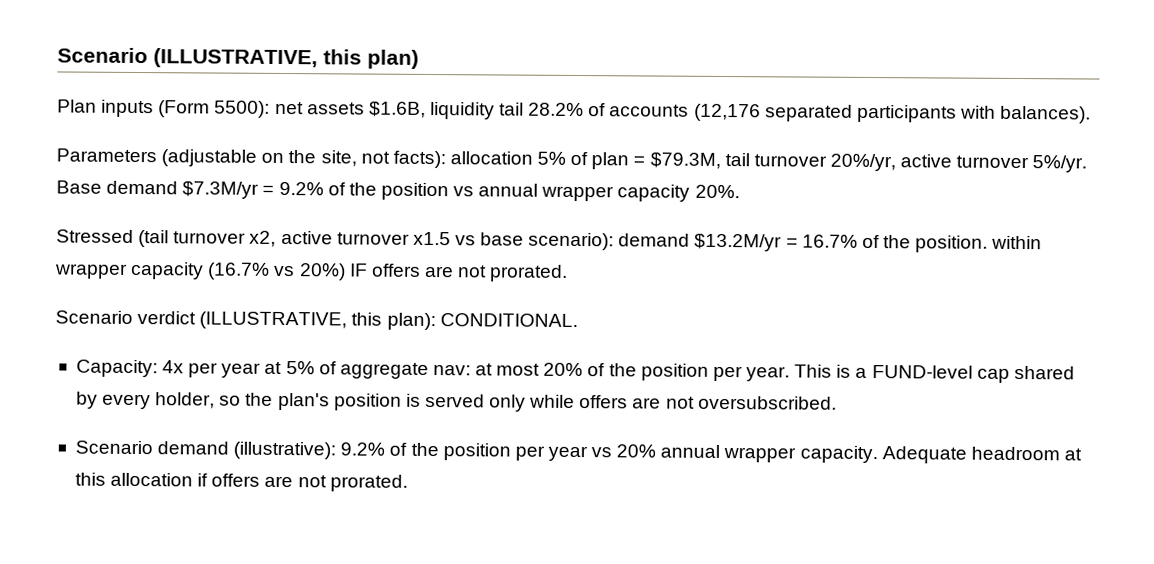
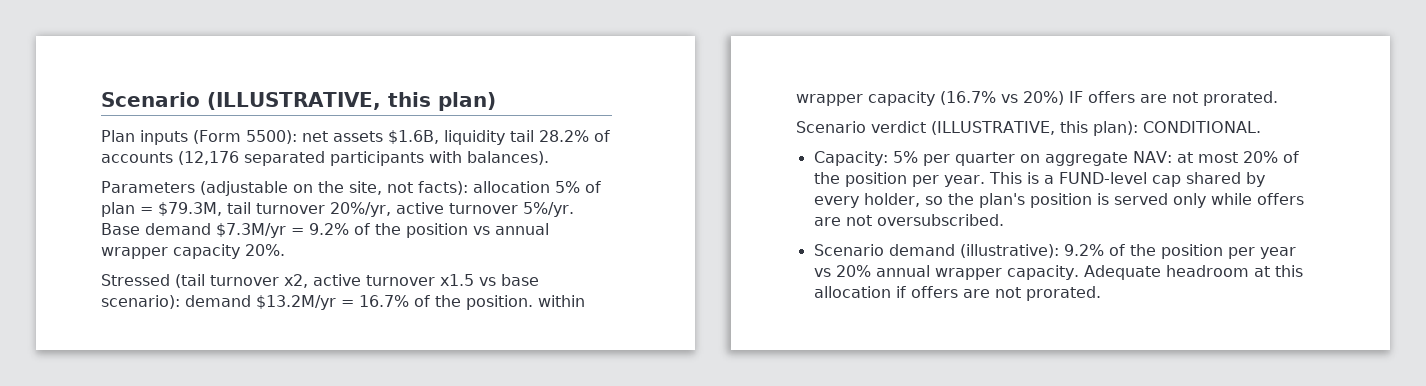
- Capacity: 4x per year at 5% of aggregate nav: at most 20% of the position per year.
+ Capacity: 5% per quarter on aggregate NAV: at most 20% of the position per year.

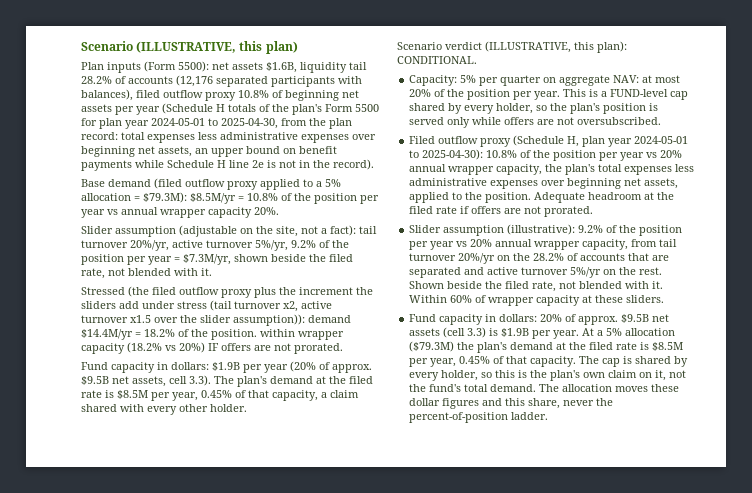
- Plan inputs (Form 5500): net assets $1.6B, liquidity tail 28.2% of accounts (12,176 separated participants with balances).
- Parameters (adjustable on the site, not facts): allocation 5% of plan = $79.3M, tail turnover 20%/yr, active turnover 5%/yr. Base demand $7.3M/yr = 9.2% of the position vs annual wrapper capacity 20%.
+ Plan inputs (Form 5500): net assets $1.6B, liquidity tail 28.2% of accounts (12,176 separated participants with balances), filed outflow proxy 10.8% of beginning net assets per year (Schedule H totals of the plan's Form 5500 for plan year 2024-05-01 to 2025-04-30, from the plan record: total expenses less administrative expenses over beginning net assets, an upper bound on benefit payments while Schedule H line 2e is not in the record).
+ Base demand (filed outflow proxy applied to a 5% allocation = $79.3M): $8.5M/yr = 10.8% of the position per year vs annual wrapper capacity 20%.
- Stressed (tail turnover x2, active turnover x1.5 vs base scenario): demand $13.2M/yr = 16.7% of the position. within wrapper capacity (16.7% vs 20%) IF offers are not prorated.
+ Slider assumption (adjustable on the site, not a fact): tail turnover 20%/yr, active turnover 5%/yr, 9.2% of the position per year = $7.3M/yr, shown beside the filed rate, not blended with it.
+ Stressed (the filed outflow proxy plus the increment the sliders add under stress (tail turnover x2, active turnover x1.5 over the slider assumption)): demand $14.4M/yr = 18.2% of the position. within wrapper capacity (18.2% vs 20%) IF offers are not prorated.
+ Fund capacity in dollars: $1.9B per year (20% of approx. $9.5B net assets, cell 3.3). The plan's demand at the filed rate is $8.5M per year, 0.45% of that capacity, a claim shared with every other holder.
- Scenario demand (illustrative): 9.2% of the position per year vs 20% annual wrapper capacity. Adequate headroom at this allocation if offers are not prorated.
+ Filed outflow proxy (Schedule H, plan year 2024-05-01 to 2025-04-30): 10.8% of the position per year vs 20% annual wrapper capacity, the plan's total expenses less administrative expenses over beginning net assets, applied to the position. Adequate headroom at the filed rate if offers are not prorated.
+ Slider assumption (illustrative): 9.2% of the position per year vs 20% annual wrapper capacity, from tail turnover 20%/yr on the 28.2% of accounts that are separated and active turnover 5%/yr on the rest. Shown beside the filed rate, not blended with it. Within 60% of wrapper capacity at these sliders.
+ Fund capacity in dollars: 20% of approx. $9.5B net assets (cell 3.3) is $1.9B per year. At a 5% allocation ($79.3M) the plan's demand at the filed rate is $8.5M per year, 0.45% of that capacity. The cap is shared by every holder, so this is the plan's own claim on it, not the fund's total demand. The allocation moves these dollar figures and this share, never the percent-of-position ladder.

